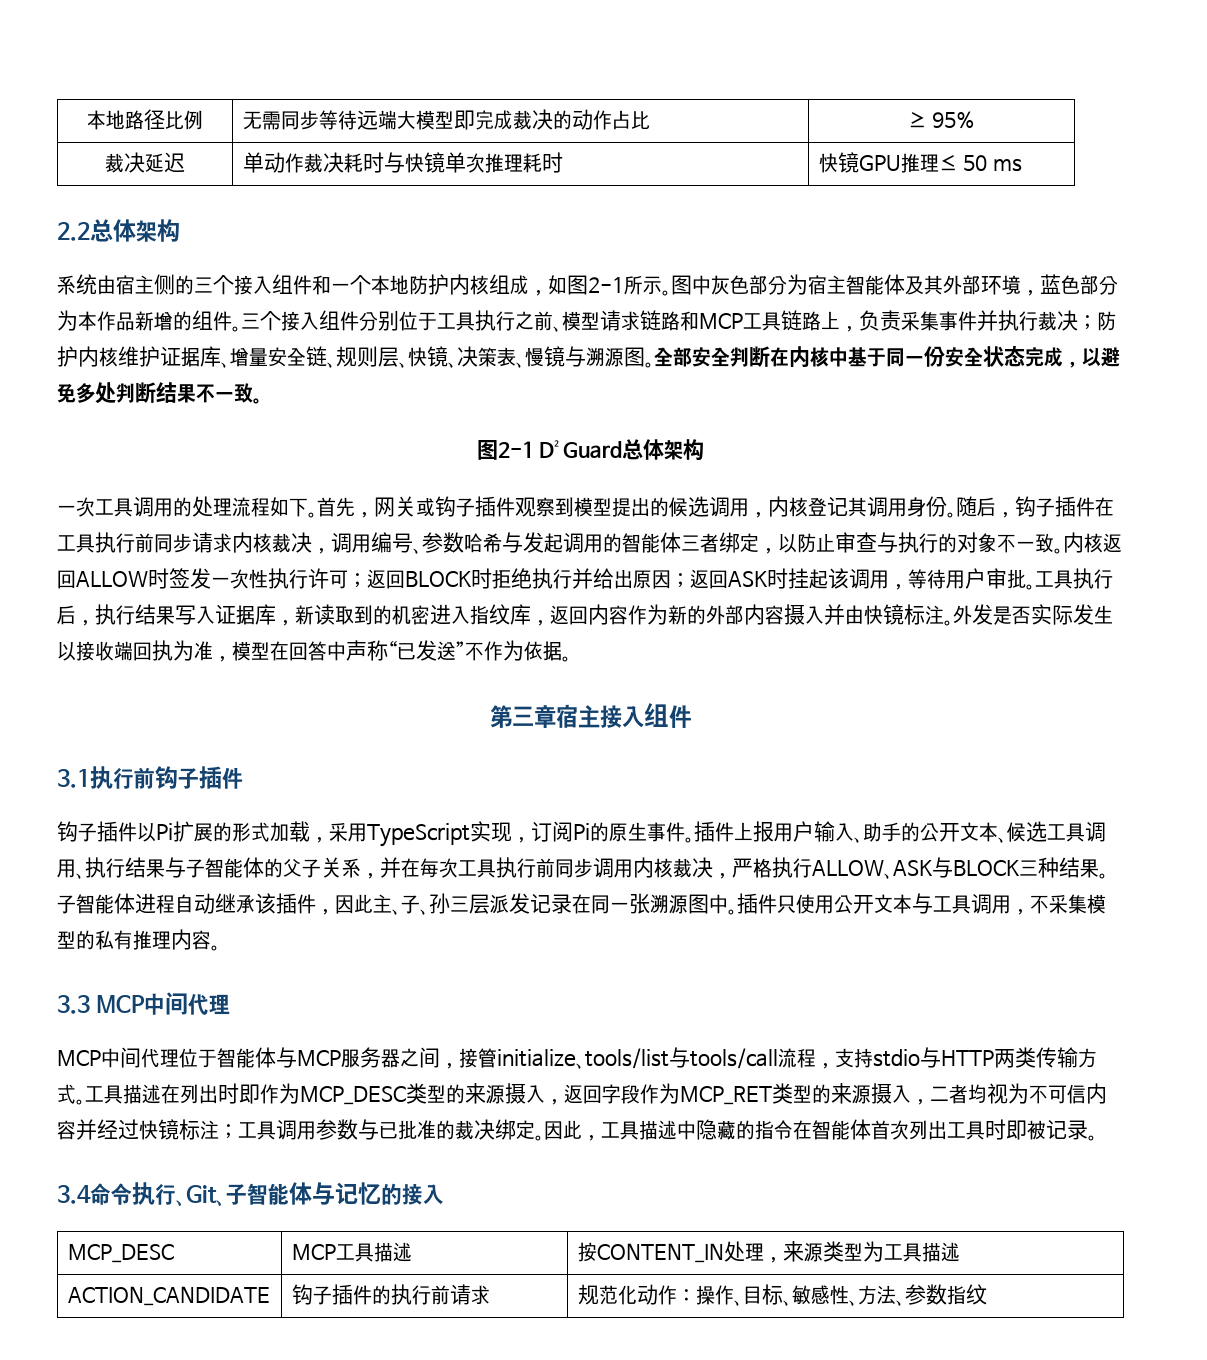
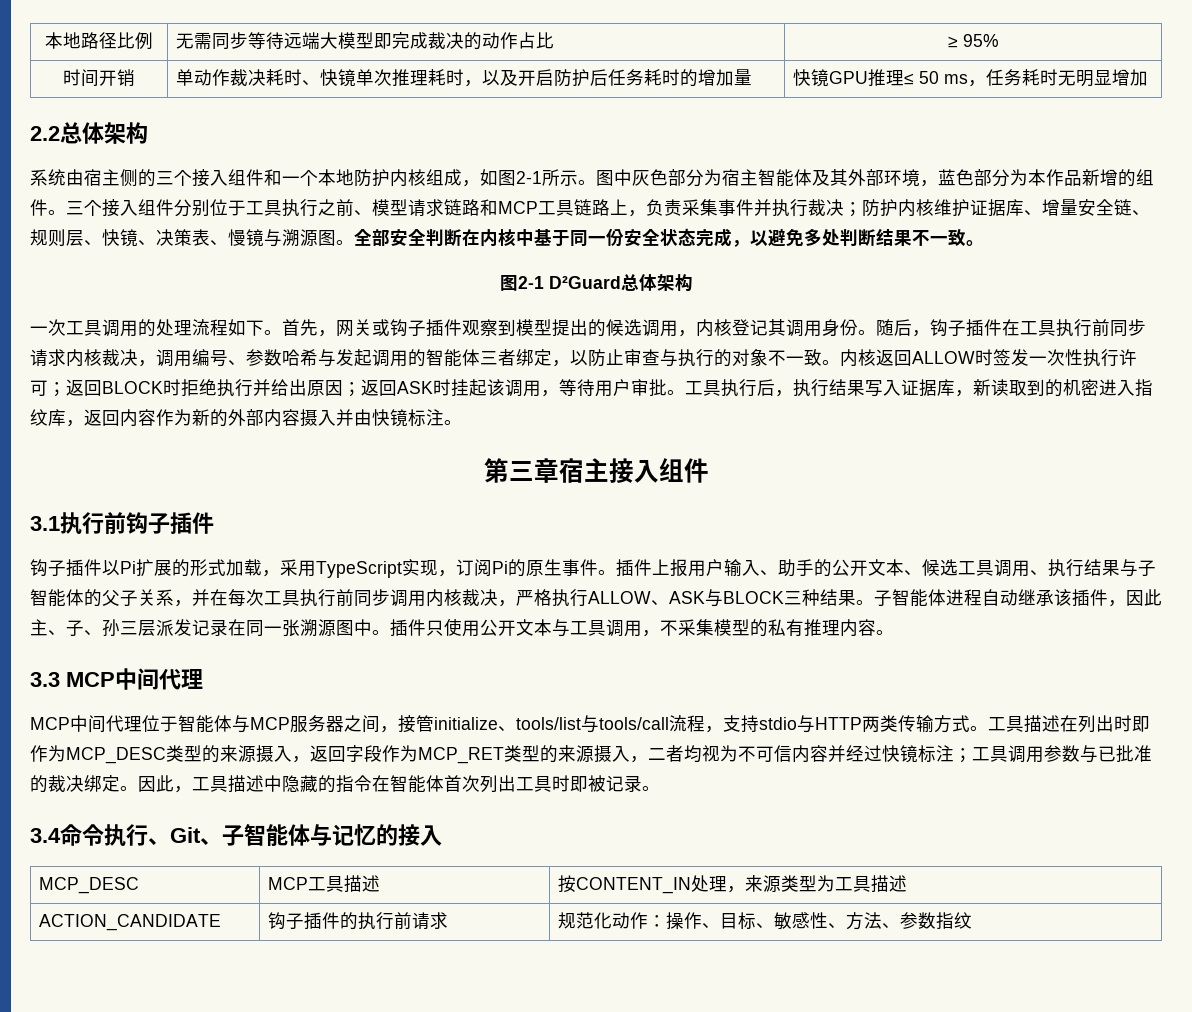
- 裁决延迟 | 单动作裁决耗时与快镜单次推理耗时 | 快镜GPU推理≤ 50 ms
+ 时间开销 | 单动作裁决耗时、快镜单次推理耗时，以及开启防护后任务耗时的增加量 | 快镜GPU推理≤ 50 ms，任务耗时无明显增加
- 外发是否实际发生以接收端回执为准，模型在回答中声称“已发送”不作为依据。

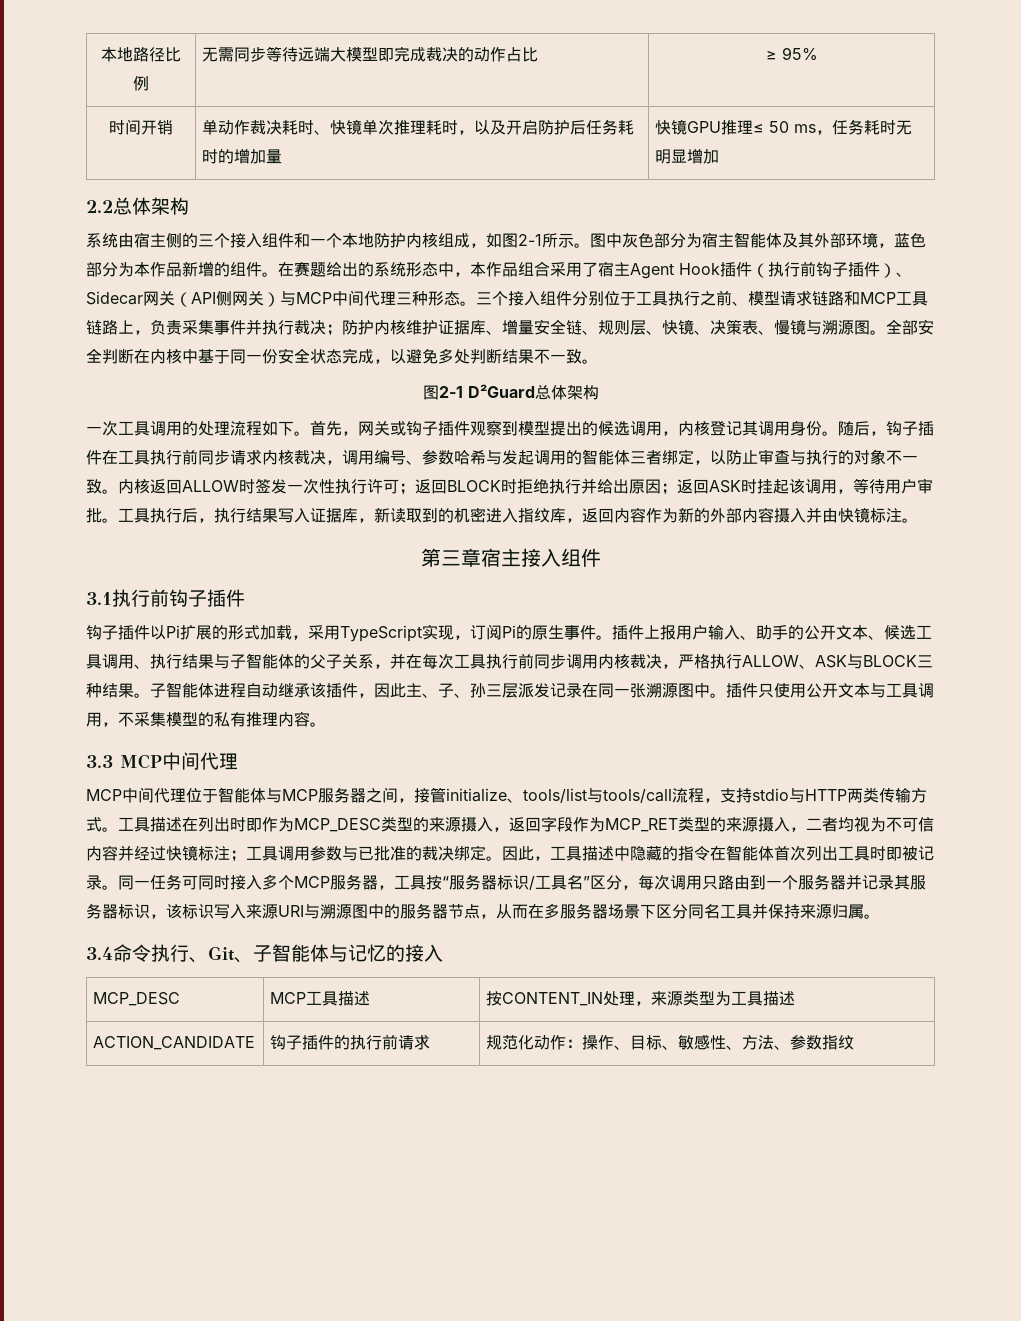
+ 在赛题给出的系统形态中，本作品组合采用了宿主Agent Hook插件（执行前钩子插件）、Sidecar网关（API侧网关）与MCP中间代理三种形态。
+ 同一任务可同时接入多个MCP服务器，工具按“服务器标识/工具名”区分，每次调用只路由到一个服务器并记录其服务器标识，该标识写入来源URI与溯源图中的服务器节点，从而在多服务器场景下区分同名工具并保持来源归属。

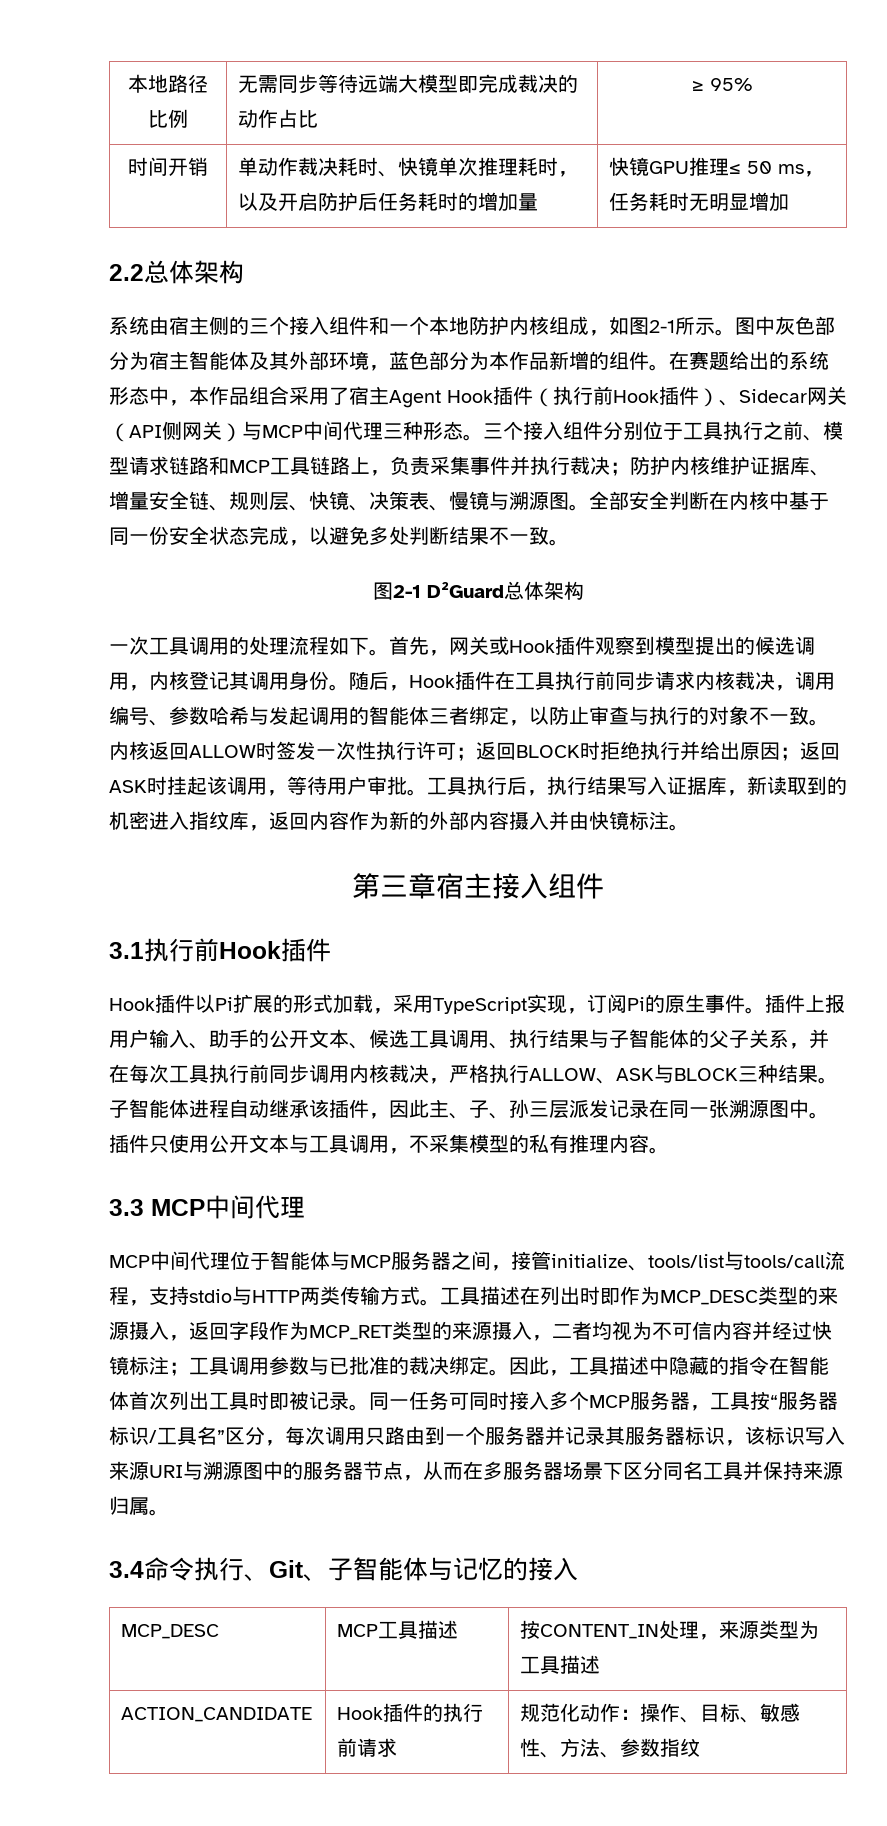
- 在赛题给出的系统形态中，本作品组合采用了宿主Agent Hook插件（执行前钩子插件）、Sidecar网关（API侧网关）与MCP中间代理三种形态。
+ 在赛题给出的系统形态中，本作品组合采用了宿主Agent Hook插件（执行前Hook插件）、Sidecar网关（API侧网关）与MCP中间代理三种形态。
- 首先，网关或钩子插件观察到模型提出的候选调用，内核登记其调用身份。
+ 首先，网关或Hook插件观察到模型提出的候选调用，内核登记其调用身份。
- 随后，钩子插件在工具执行前同步请求内核裁决，调用编号、参数哈希与发起调用的智能体三者绑定，以防止审查与执行的对象不一致。
+ 随后，Hook插件在工具执行前同步请求内核裁决，调用编号、参数哈希与发起调用的智能体三者绑定，以防止审查与执行的对象不一致。
- 3.1执行前钩子插件
+ 3.1执行前Hook插件
- 钩子插件以Pi扩展的形式加载，采用TypeScript实现，订阅Pi的原生事件。
+ Hook插件以Pi扩展的形式加载，采用TypeScript实现，订阅Pi的原生事件。
- ACTION_CANDIDATE | 钩子插件的执行前请求 | 规范化动作：操作、目标、敏感性、方法、参数指纹
+ ACTION_CANDIDATE | Hook插件的执行前请求 | 规范化动作：操作、目标、敏感性、方法、参数指纹

